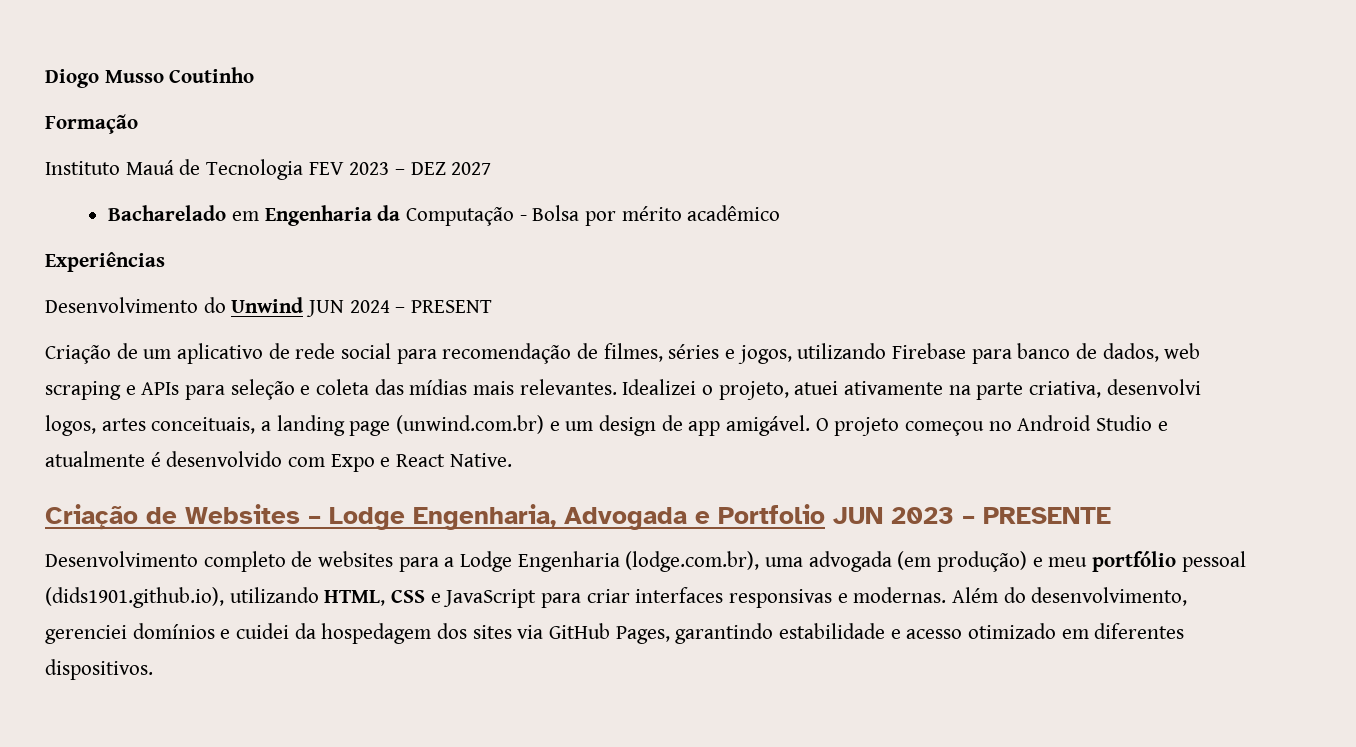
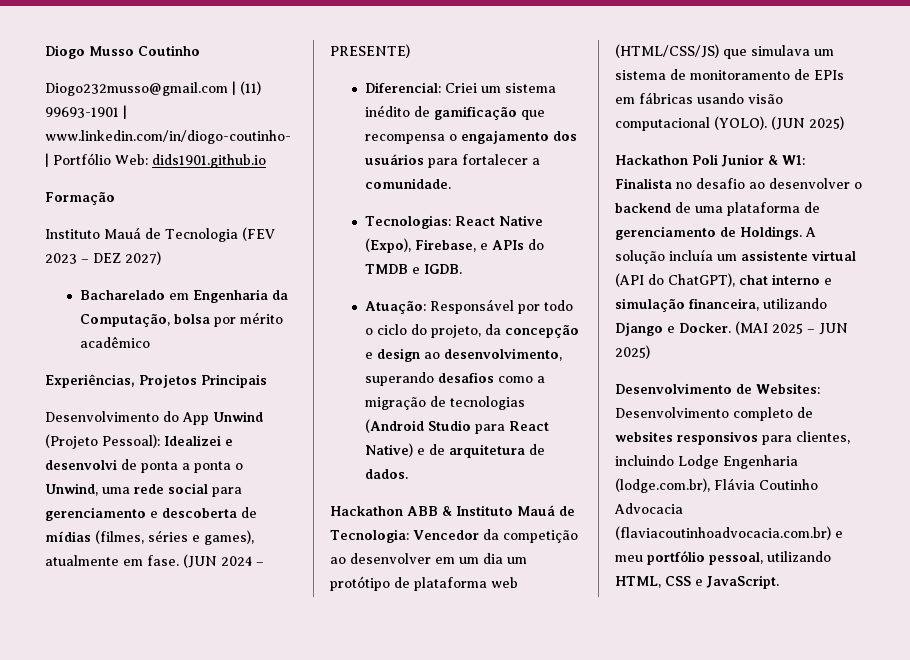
+ Diogo232musso@gmail.com | (11) 99693-1901 | www.linkedin.com/in/diogo-coutinho- | Portfólio Web: dids1901.github.io
- Instituto Mauá de Tecnologia FEV 2023 – DEZ 2027
+ Instituto Mauá de Tecnologia (FEV 2023 – DEZ 2027)
- Bacharelado em Engenharia da Computação - Bolsa por mérito acadêmico
+ Bacharelado em Engenharia da Computação, bolsa por mérito acadêmico
- Experiências
+ Experiências, Projetos Principais
- Desenvolvimento do Unwind JUN 2024 – PRESENT
- Criação de um aplicativo de rede social para recomendação de filmes, séries e jogos, utilizando Firebase para banco de dados, web scraping e APIs para seleção e coleta das mídias mais relevantes. Idealizei o projeto, atuei ativamente na parte criativa, desenvolvi logos, artes conceituais, a landing page (unwind.com.br) e um design de app amigável. O projeto começou no Android Studio e atualmente é desenvolvido com Expo e React Native.
- Criação de Websites – Lodge Engenharia, Advogada e Portfolio JUN 2023 – PRESENTE
- Desenvolvimento completo de websites para a Lodge Engenharia (lodge.com.br), uma advogada (em produção) e meu portfólio pessoal (dids1901.github.io), utilizando HTML, CSS e JavaScript para criar interfaces responsivas e modernas. Além do desenvolvimento, gerenciei domínios e cuidei da hospedagem dos sites via GitHub Pages, garantindo estabilidade e acesso otimizado em diferentes dispositivos.
+ Desenvolvimento do App Unwind (Projeto Pessoal): Idealizei e desenvolvi de ponta a ponta o Unwind, uma rede social para gerenciamento e descoberta de mídias (filmes, séries e games), atualmente em fase. (JUN 2024 – PRESENTE)
+ Diferencial: Criei um sistema inédito de gamificação que recompensa o engajamento dos usuários para fortalecer a comunidade.
+ Tecnologias: React Native (Expo), Firebase, e APIs do TMDB e IGDB.
+ Atuação: Responsável por todo o ciclo do projeto, da concepção e design ao desenvolvimento, superando desafios como a migração de tecnologias (Android Studio para React Native) e de arquitetura de dados.
+ Hackathon ABB & Instituto Mauá de Tecnologia: Vencedor da competição ao desenvolver em um dia um protótipo de plataforma web (HTML/CSS/JS) que simulava um sistema de monitoramento de EPIs em fábricas usando visão computacional (YOLO). (JUN 2025)
+ Hackathon Poli Junior & W1: Finalista no desafio ao desenvolver o backend de uma plataforma de gerenciamento de Holdings. A solução incluía um assistente virtual (API do ChatGPT), chat interno e simulação financeira, utilizando Django e Docker. (MAI 2025 – JUN 2025)
+ Desenvolvimento de Websites: Desenvolvimento completo de websites responsivos para clientes, incluindo Lodge Engenharia (lodge.com.br), Flávia Coutinho Advocacia (flaviacoutinhoadvocacia.com.br) e meu portfólio pessoal, utilizando HTML, CSS e JavaScript.

